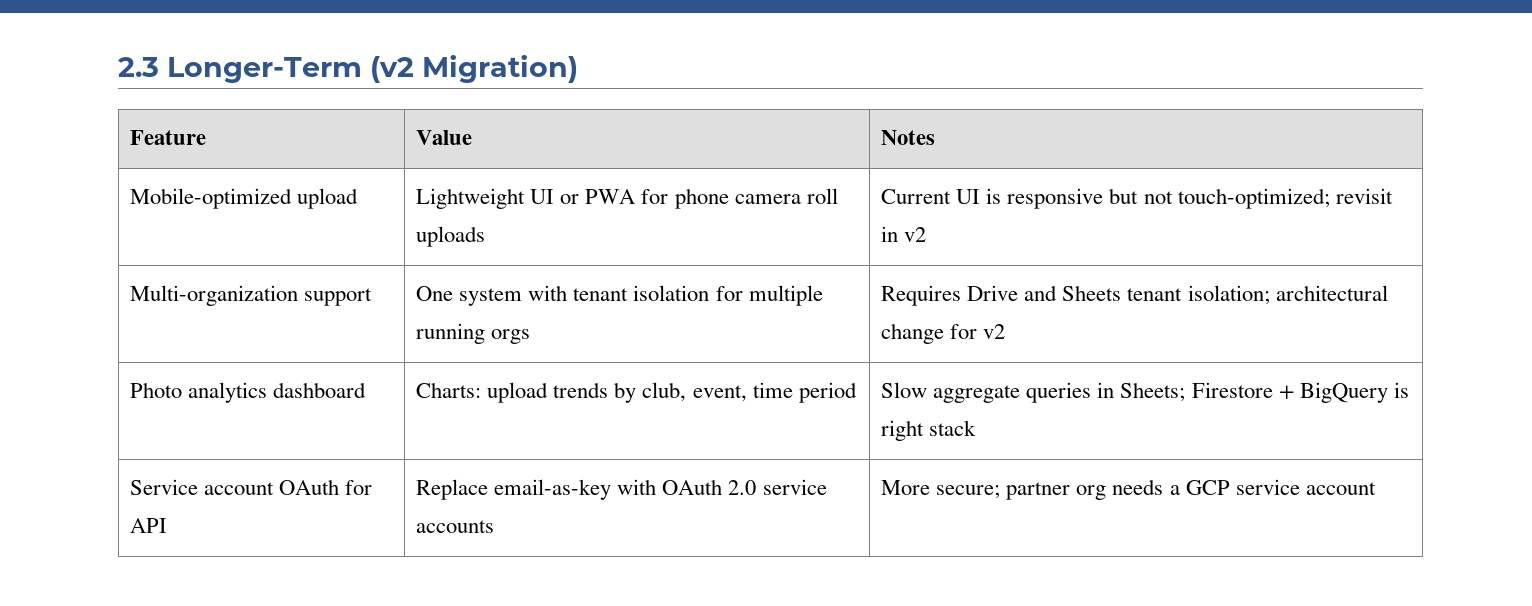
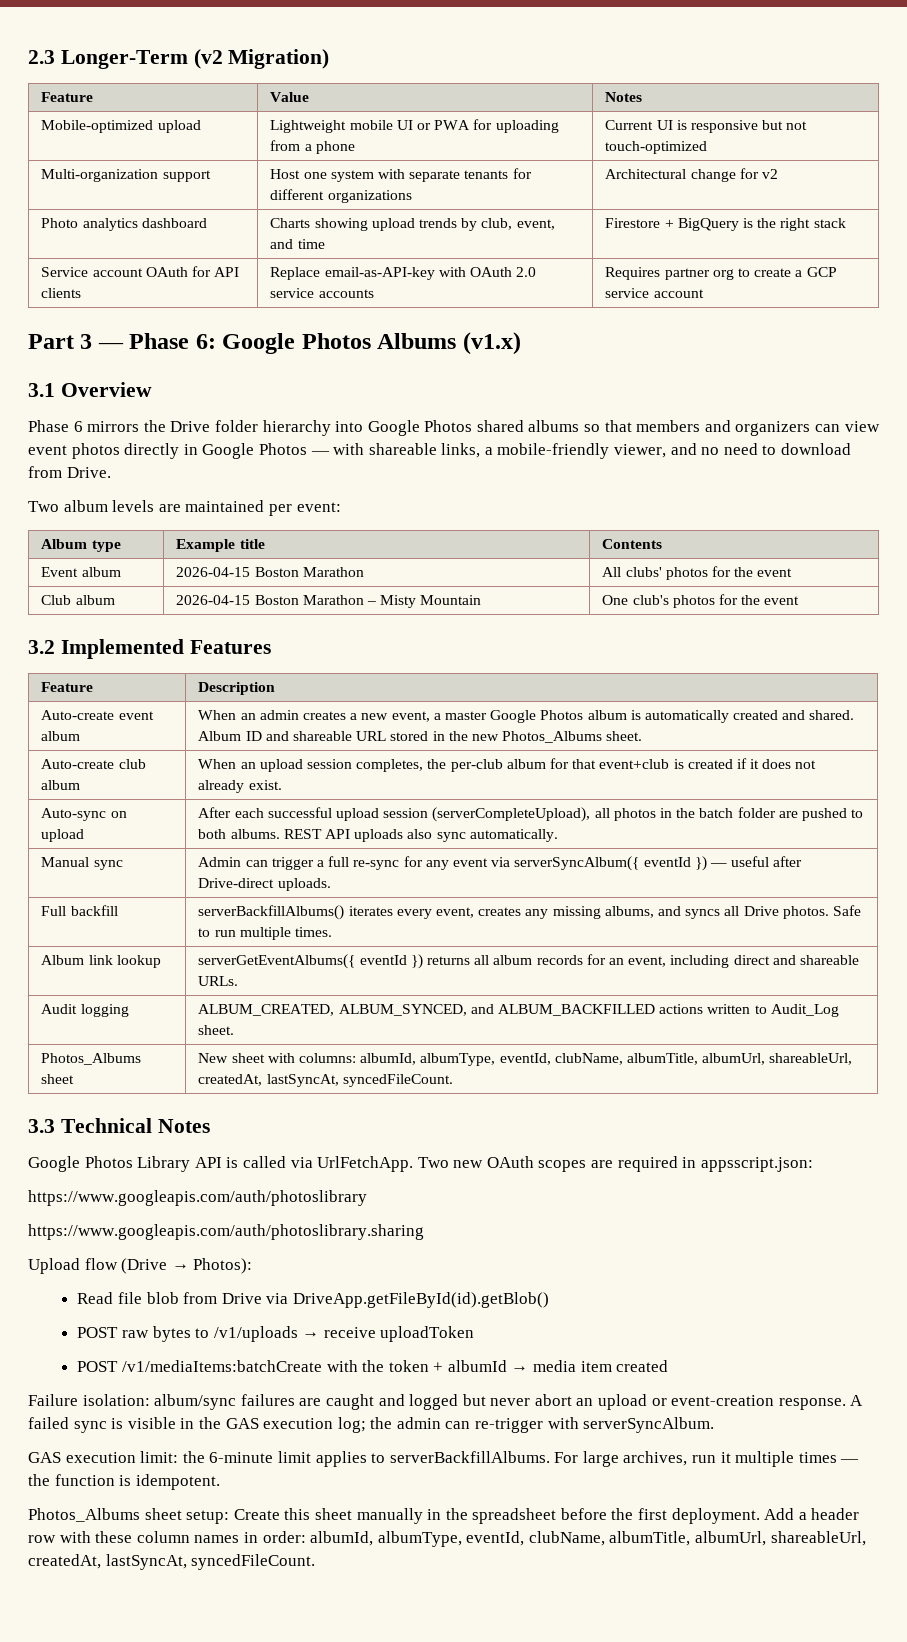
- Mobile-optimized upload | Lightweight UI or PWA for phone camera roll uploads | Current UI is responsive but not touch-optimized; revisit in v2
- Multi-organization support | One system with tenant isolation for multiple running orgs | Requires Drive and Sheets tenant isolation; architectural change for v2
+ Mobile-optimized upload | Lightweight mobile UI or PWA for uploading from a phone | Current UI is responsive but not touch-optimized
+ Multi-organization support | Host one system with separate tenants for different organizations | Architectural change for v2
- Photo analytics dashboard | Charts: upload trends by club, event, time period | Slow aggregate queries in Sheets; Firestore + BigQuery is right stack
+ Photo analytics dashboard | Charts showing upload trends by club, event, and time | Firestore + BigQuery is the right stack
- Service account OAuth for API | Replace email-as-key with OAuth 2.0 service accounts | More secure; partner org needs a GCP service account
+ Service account OAuth for API clients | Replace email-as-API-key with OAuth 2.0 service accounts | Requires partner org to create a GCP service account
+ Part 3 — Phase 6: Google Photos Albums (v1.x)
+ 3.1 Overview
+ Phase 6 mirrors the Drive folder hierarchy into Google Photos shared albums so that members and organizers can view event photos directly in Google Photos — with shareable links, a mobile-friendly viewer, and no need to download from Drive.
+ Two album levels are maintained per event:
+ Album type | Example title | Contents
+ Event album | 2026-04-15 Boston Marathon | All clubs' photos for the event
+ Club album | 2026-04-15 Boston Marathon – Misty Mountain | One club's photos for the event
+ 3.2 Implemented Features
+ Feature | Description
+ Auto-create event album | When an admin creates a new event, a master Google Photos album is automatically created and shared. Album ID and shareable URL stored in the new Photos_Albums sheet.
+ Auto-create club album | When an upload session completes, the per-club album for that event+club is created if it does not already exist.
+ Auto-sync on upload | After each successful upload session (serverCompleteUpload), all photos in the batch folder are pushed to both albums. REST API uploads also sync automatically.
+ Manual sync | Admin can trigger a full re-sync for any event via serverSyncAlbum({ eventId }) — useful after Drive-direct uploads.
+ Full backfill | serverBackfillAlbums() iterates every event, creates any missing albums, and syncs all Drive photos. Safe to run multiple times.
+ Album link lookup | serverGetEventAlbums({ eventId }) returns all album records for an event, including direct and shareable URLs.
+ Audit logging | ALBUM_CREATED, ALBUM_SYNCED, and ALBUM_BACKFILLED actions written to Audit_Log sheet.
+ Photos_Albums sheet | New sheet with columns: albumId, albumType, eventId, clubName, albumTitle, albumUrl, shareableUrl, createdAt, lastSyncAt, syncedFileCount.
+ 3.3 Technical Notes
+ Google Photos Library API is called via UrlFetchApp. Two new OAuth scopes are required in appsscript.json:
+ https://www.googleapis.com/auth/photoslibrary
+ https://www.googleapis.com/auth/photoslibrary.sharing
+ Upload flow (Drive → Photos):
+ Read file blob from Drive via DriveApp.getFileById(id).getBlob()
+ POST raw bytes to /v1/uploads → receive uploadToken
+ POST /v1/mediaItems:batchCreate with the token + albumId → media item created
+ Failure isolation: album/sync failures are caught and logged but never abort an upload or event-creation response. A failed sync is visible in the GAS execution log; the admin can re-trigger with serverSyncAlbum.
+ GAS execution limit: the 6-minute limit applies to serverBackfillAlbums. For large archives, run it multiple times — the function is idempotent.
+ Photos_Albums sheet setup: Create this sheet manually in the spreadsheet before the first deployment. Add a header row with these column names in order: albumId, albumType, eventId, clubName, albumTitle, albumUrl, shareableUrl, createdAt, lastSyncAt, syncedFileCount.

